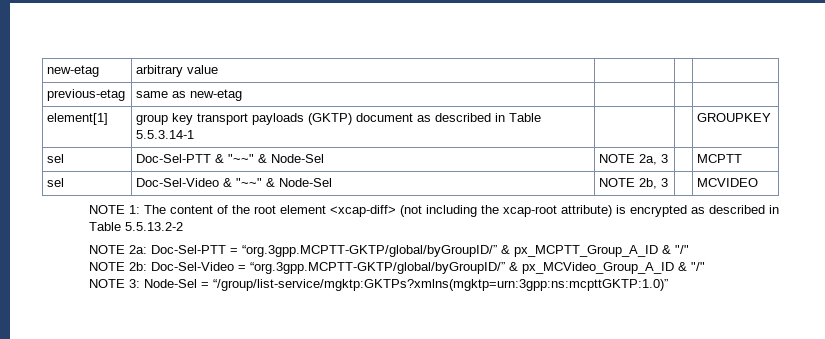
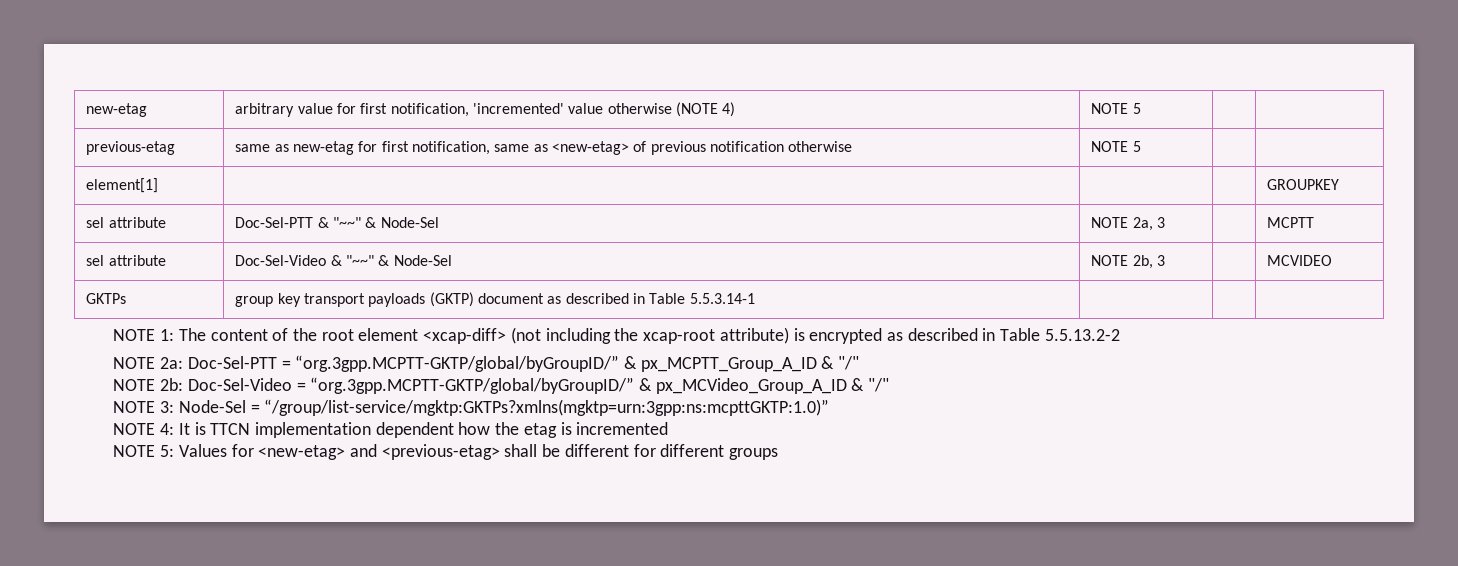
- new-etag | arbitrary value | | |
- previous-etag | same as new-etag | | |
- element[1] | group key transport payloads (GKTP) document as described in Table 5.5.3.14-1 | | | GROUPKEY
- sel | Doc-Sel-PTT & "~~" & Node-Sel | NOTE 2a, 3 | | MCPTT
- sel | Doc-Sel-Video & "~~" & Node-Sel | NOTE 2b, 3 | | MCVIDEO
+ new-etag | arbitrary value for first notification, 'incremented' value otherwise (NOTE 4) | NOTE 5 | |
+ previous-etag | same as new-etag for first notification, same as <new-etag> of previous notification otherwise | NOTE 5 | |
+ element[1] | | | | GROUPKEY
+ sel attribute | Doc-Sel-PTT & "~~" & Node-Sel | NOTE 2a, 3 | | MCPTT
+ sel attribute | Doc-Sel-Video & "~~" & Node-Sel | NOTE 2b, 3 | | MCVIDEO
+ GKTPs | group key transport payloads (GKTP) document as described in Table 5.5.3.14-1 | | |
+ NOTE 4: It is TTCN implementation dependent how the etag is incremented
+ NOTE 5: Values for <new-etag> and <previous-etag> shall be different for different groups

